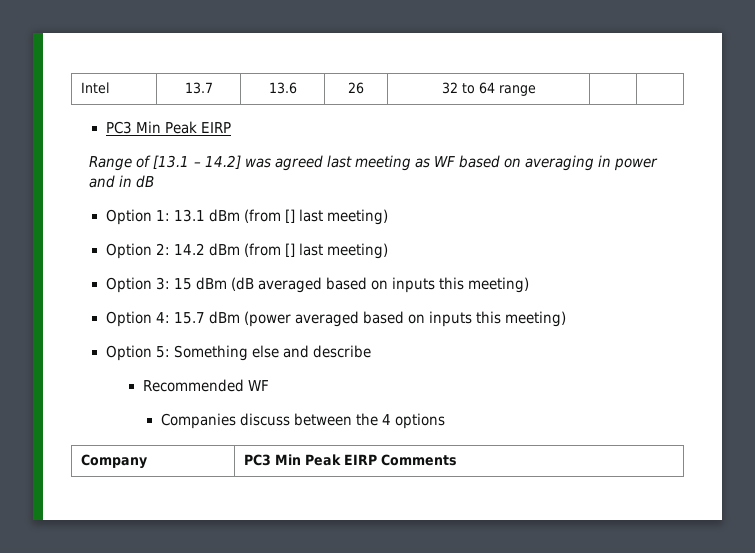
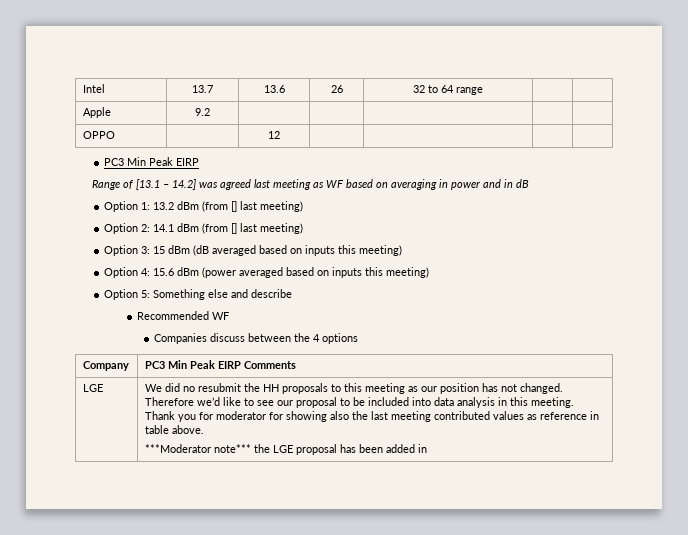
+ Apple | 9.2 | | | | |
+ OPPO | | 12 | | | |
- Option 1: 13.1 dBm (from [] last meeting)
+ Option 1: 13.2 dBm (from [] last meeting)
- Option 2: 14.2 dBm (from [] last meeting)
+ Option 2: 14.1 dBm (from [] last meeting)
- Option 4: 15.7 dBm (power averaged based on inputs this meeting)
+ Option 4: 15.6 dBm (power averaged based on inputs this meeting)
+ LGE | We did no resubmit the HH proposals to this meeting as our position has not changed. Therefore we’d like to see our proposal to be included into data analysis in this meeting. Thank you for moderator for showing also the last meeting contributed values as reference in table above.
+ ***Moderator note*** the LGE proposal has been added in

